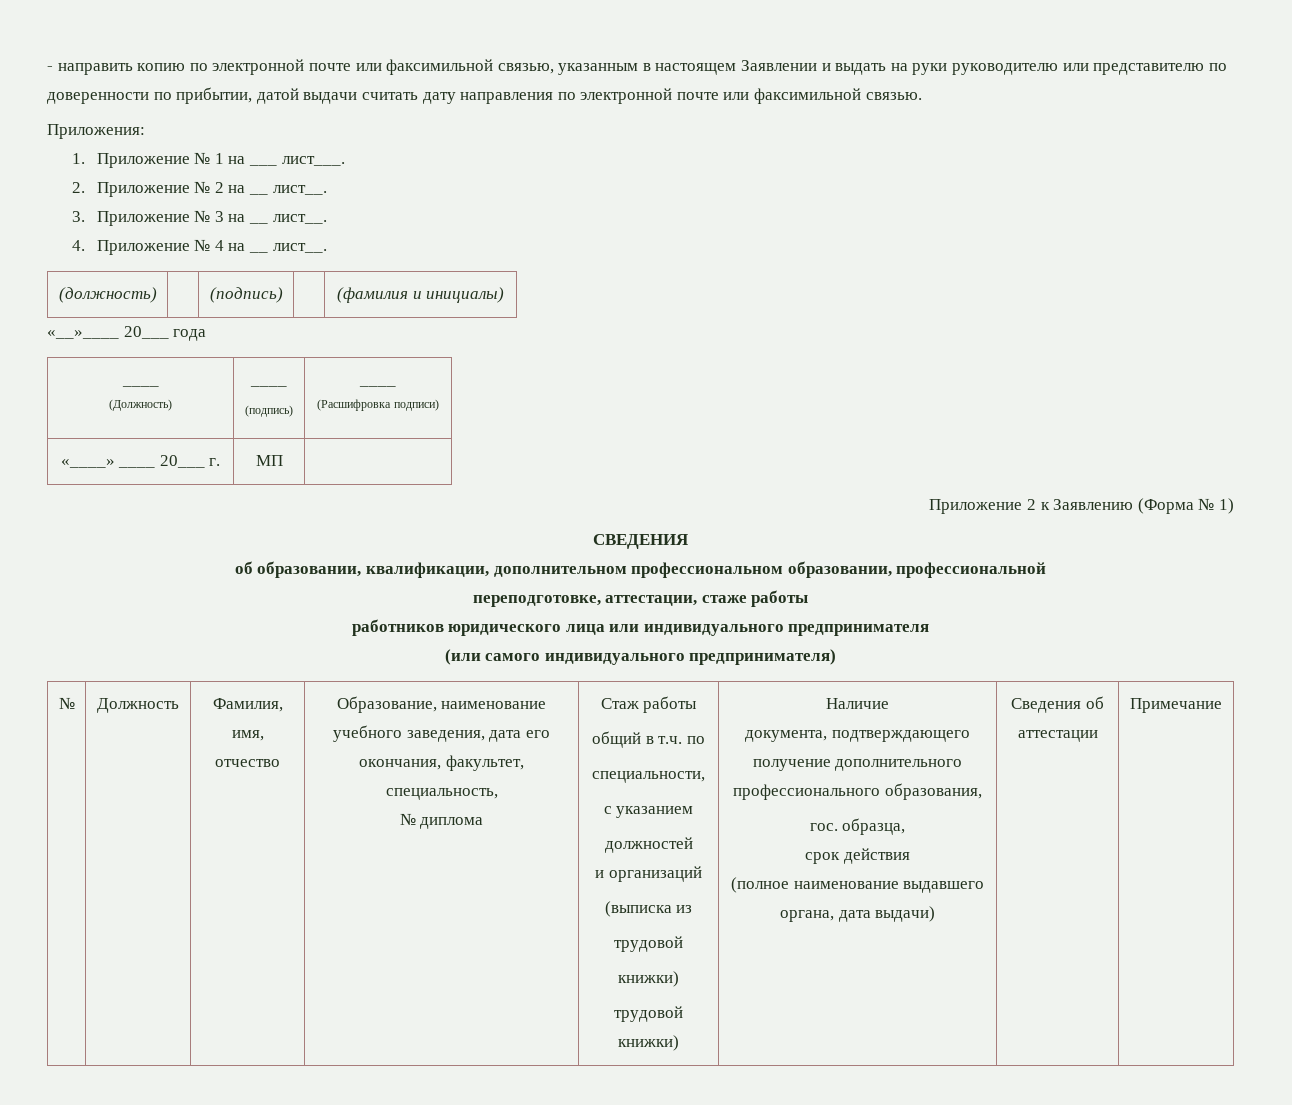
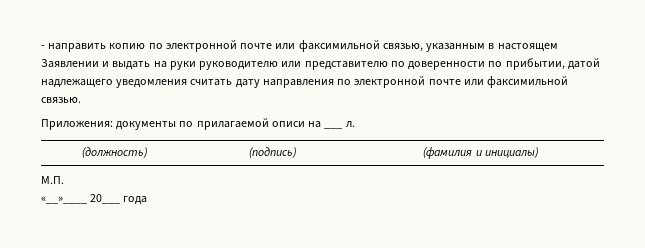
- - направить копию по электронной почте или факсимильной связью, указанным в настоящем Заявлении и выдать на руки руководителю или представителю по доверенности по прибытии, датой выдачи считать дату направления по электронной почте или факсимильной связью.
+ - направить копию по электронной почте или факсимильной связью, указанным в настоящем Заявлении и выдать на руки руководителю или представителю по доверенности по прибытии, датой надлежащего уведомления считать дату направления по электронной почте или факсимильной связью.
- Приложения:
- 1. Приложение № 1 на ___ лист___.
- 2. Приложение № 2 на __ лист__.
- 3. Приложение № 3 на __ лист__.
- 4. Приложение № 4 на __ лист__.
+ Приложения: документы по прилагаемой описи на ___ л.
+ М.П.
  «__»____ 20___ года
- ____
- (Должность) | ____
- (подпись) | ____
- (Расшифровка подписи)
- «____» ____ 20___ г. | МП |
- Приложение 2 к Заявлению (Форма № 1)
- СВЕДЕНИЯ
- об образовании, квалификации, дополнительном профессиональном образовании, профессиональной
- переподготовке, аттестации, стаже работы
- работников юридического лица или индивидуального предпринимателя
- (или самого индивидуального предпринимателя)
- № | Должность | Фамилия, имя, отчество | Образование, наименование учебного заведения, дата его окончания, факультет, специальность,
- № диплома | Стаж работы
- общий в т.ч. по
- специальности,
- с указанием
- должностей
- и организаций
- (выписка из
- трудовой
- книжки)
- трудовой книжки) | Наличие
- документа, подтверждающего получение дополнительного профессионального образования,
- гос. образца,
- срок действия
- (полное наименование выдавшего органа, дата выдачи) | Сведения об аттестации | Примечание

